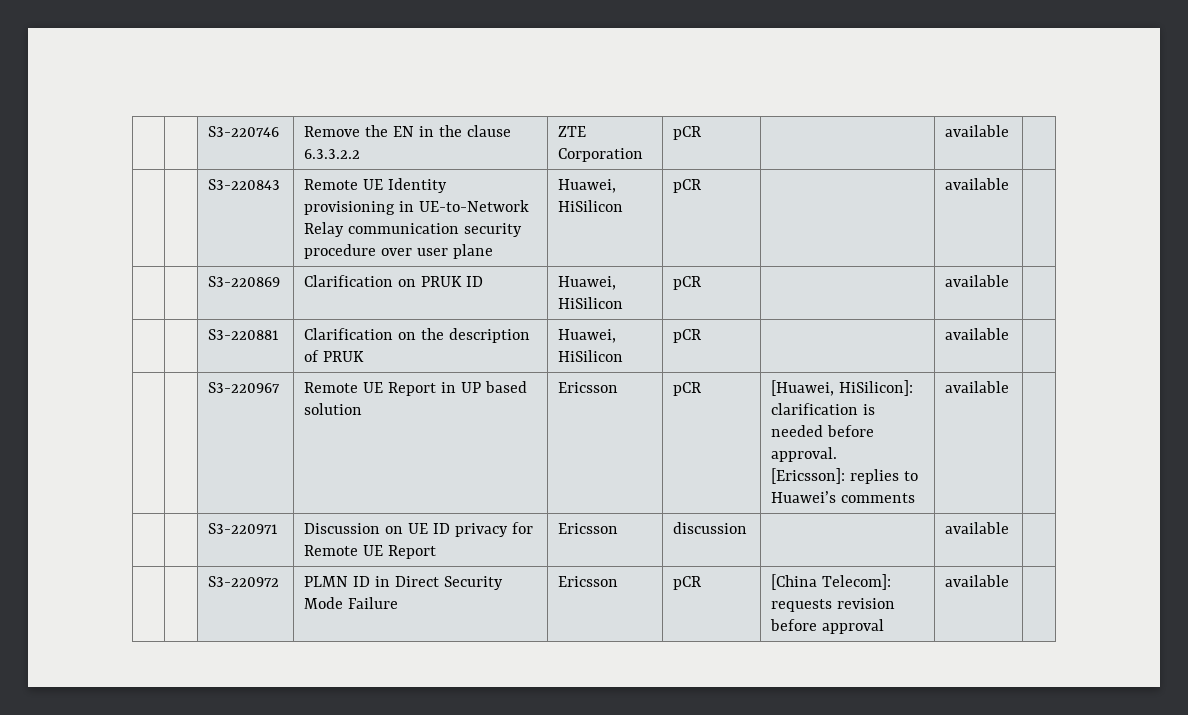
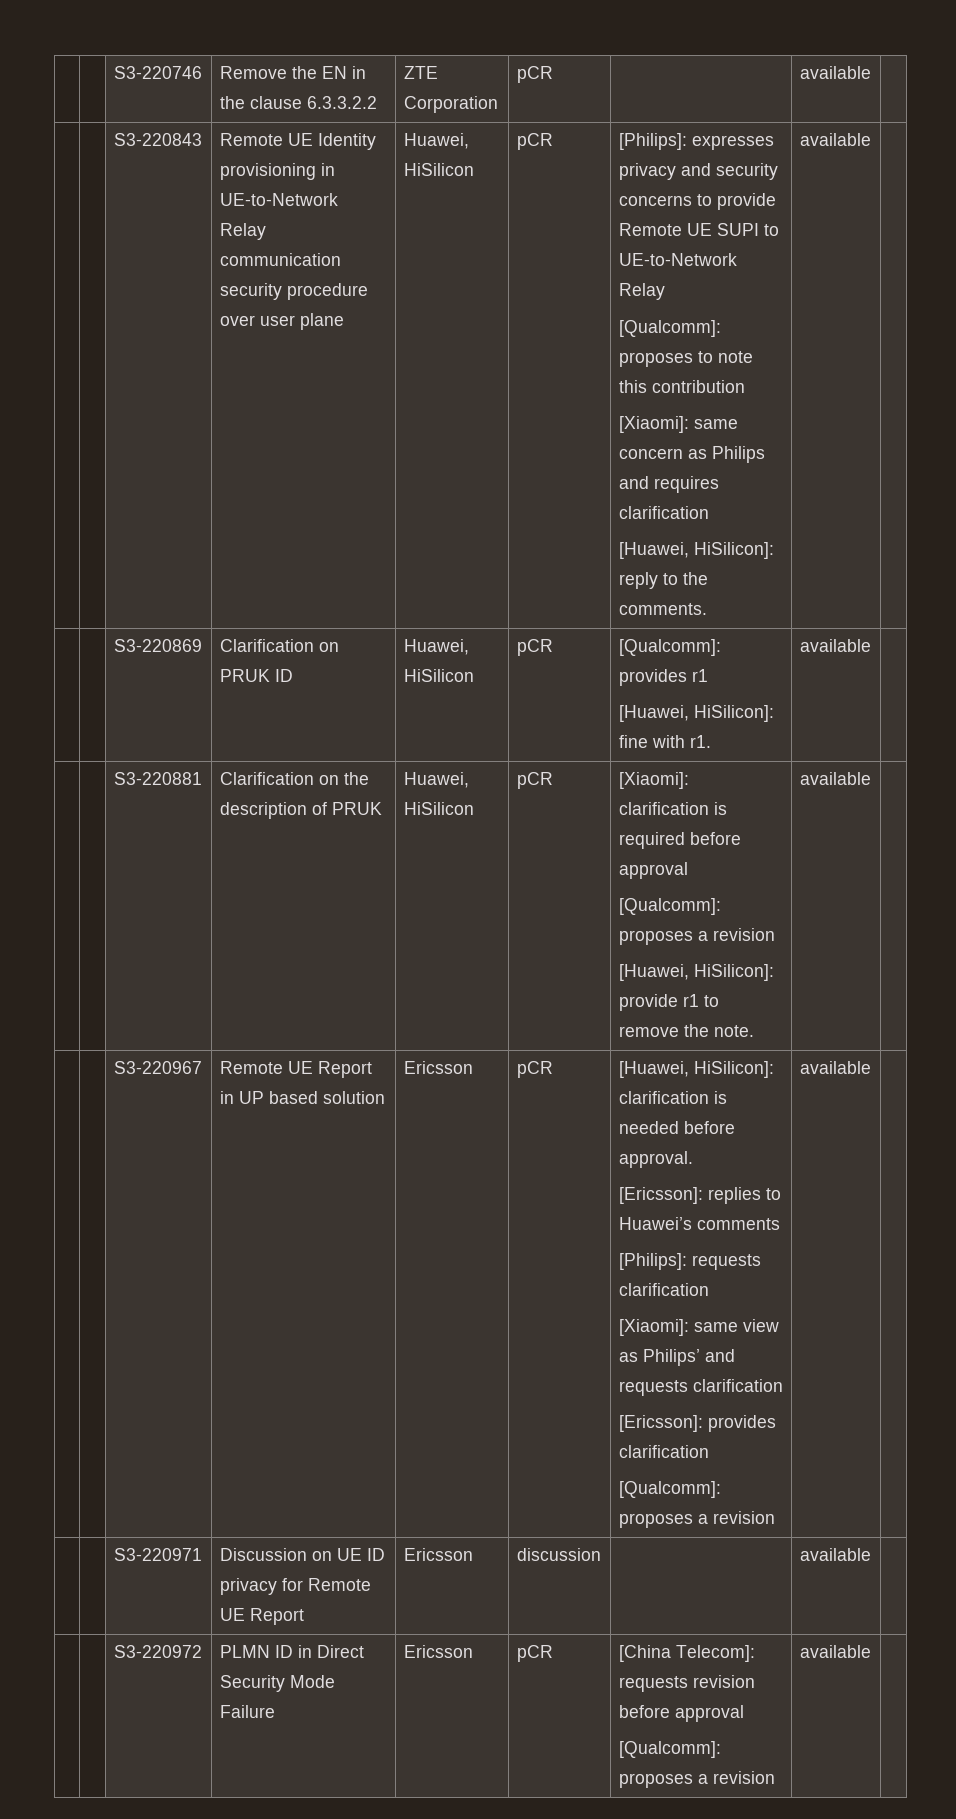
+ [Philips]: expresses privacy and security concerns to provide Remote UE SUPI to UE-to-Network Relay
+ [Qualcomm]: proposes to note this contribution
+ [Xiaomi]: same concern as Philips and requires clarification
+ [Huawei, HiSilicon]: reply to the comments.
- | | S3-220869 | Clarification on PRUK ID | Huawei, HiSilicon | pCR | | available |
+ | | S3-220869 | Clarification on PRUK ID | Huawei, HiSilicon | pCR | [Qualcomm]: provides r1
+ [Huawei, HiSilicon]: fine with r1. | available |
- | | S3-220881 | Clarification on the description of PRUK | Huawei, HiSilicon | pCR | | available |
+ | | S3-220881 | Clarification on the description of PRUK | Huawei, HiSilicon | pCR | [Xiaomi]: clarification is required before approval
+ [Qualcomm]: proposes a revision
+ [Huawei, HiSilicon]: provide r1 to remove the note. | available |
+ [Philips]: requests clarification
+ [Xiaomi]: same view as Philips’ and requests clarification
+ [Ericsson]: provides clarification
+ [Qualcomm]: proposes a revision
- | | S3-220972 | PLMN ID in Direct Security Mode Failure | Ericsson | pCR | [China Telecom]: requests revision before approval | available |
+ | | S3-220972 | PLMN ID in Direct Security Mode Failure | Ericsson | pCR | [China Telecom]: requests revision before approval
+ [Qualcomm]: proposes a revision | available |

